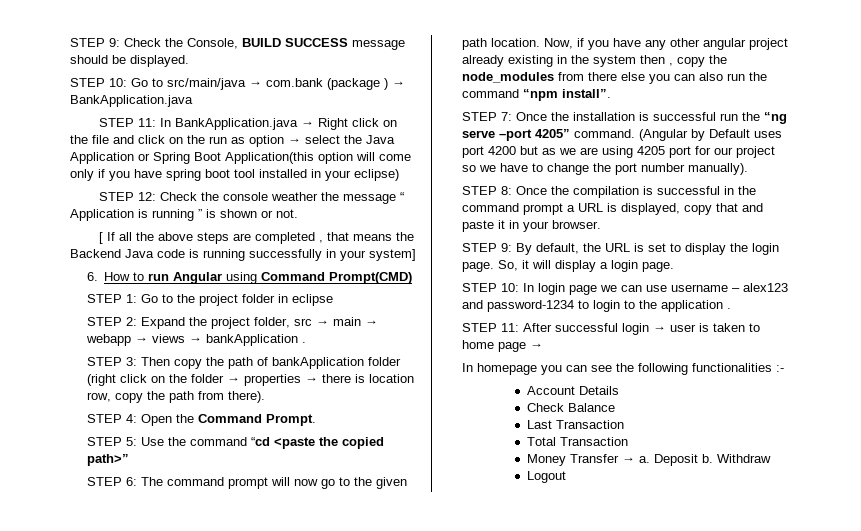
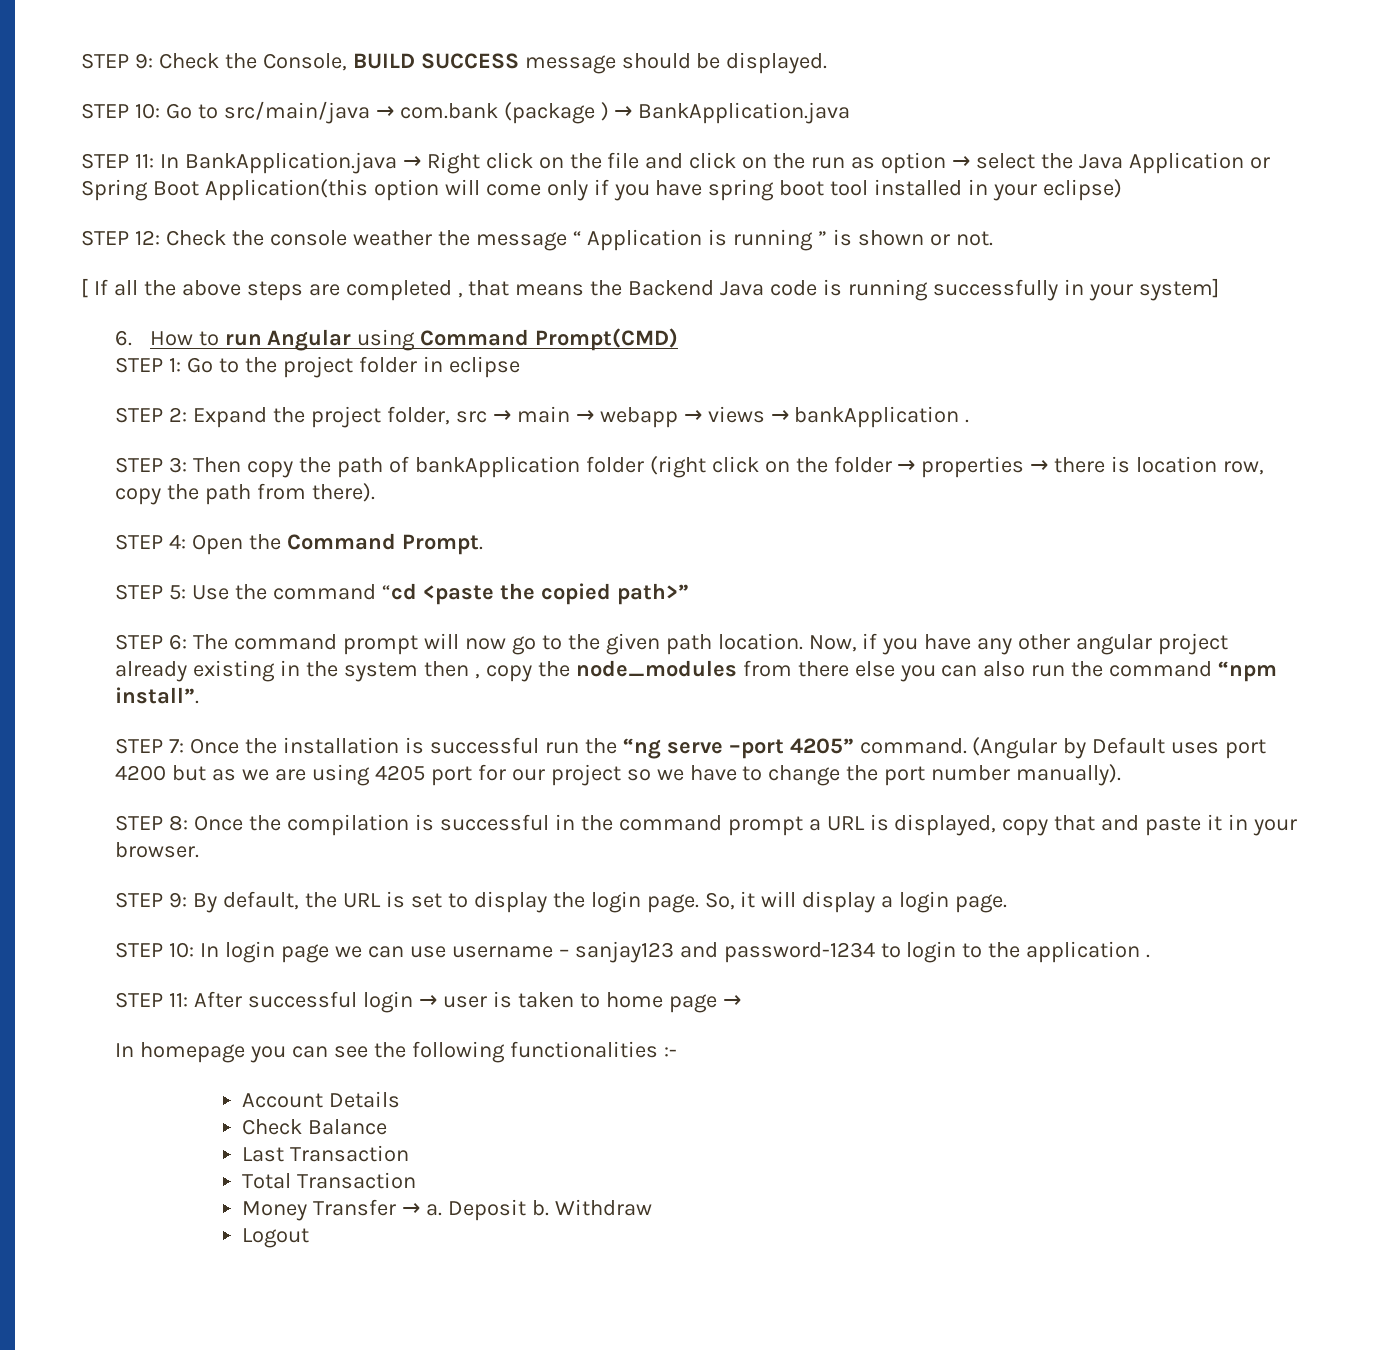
- STEP 10: In login page we can use username – alex123 and password-1234 to login to the application .
+ STEP 10: In login page we can use username – sanjay123 and password-1234 to login to the application .

